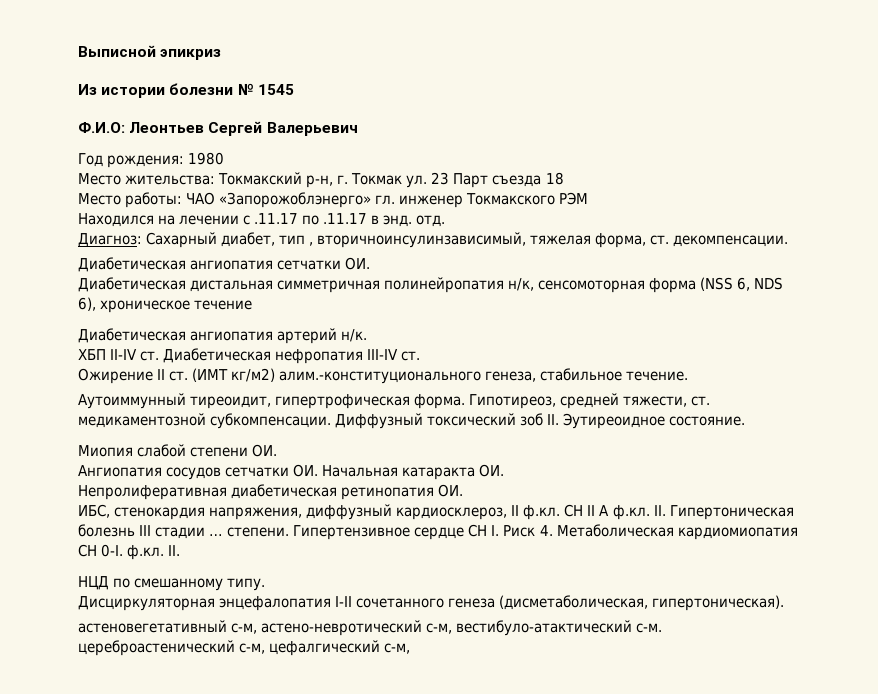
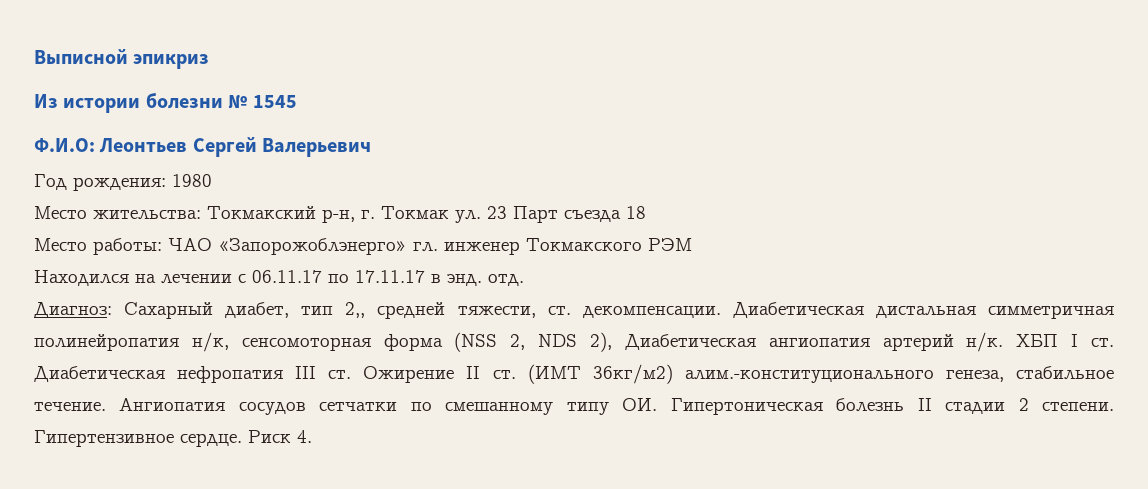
- Находился на лечении с .11.17 по .11.17 в энд. отд.
+ Находился на лечении с 06.11.17 по 17.11.17 в энд. отд.
- Диагноз: Сахарный диабет, тип , вторичноинсулинзависимый, тяжелая форма, ст. декомпенсации.
- Диабетическая ангиопатия сетчатки ОИ.
- Диабетическая дистальная симметричная полинейропатия н/к, сенсомоторная форма (NSS 6, NDS 6), хроническое течение
- Диабетическая ангиопатия артерий н/к.
- ХБП II-IV ст. Диабетическая нефропатия III-IV ст.
- Ожирение II ст. (ИМТ кг/м2) алим.-конституционального генеза, стабильное течение.
- Аутоиммунный тиреоидит, гипертрофическая форма. Гипотиреоз, средней тяжести, ст. медикаментозной субкомпенсации. Диффузный токсический зоб II. Эутиреоидное состояние.
- Миопия слабой степени ОИ.
- Ангиопатия сосудов сетчатки ОИ. Начальная катаракта ОИ.
- Непролиферативная диабетическая ретинопатия ОИ.
- ИБС, стенокардия напряжения, диффузный кардиосклероз, II ф.кл. СН II А ф.кл. II. Гипертоническая болезнь III стадии … степени. Гипертензивное сердце СН I. Риск 4. Метаболическая кардиомиопатия СН 0-I. ф.кл. II.
- НЦД по смешанному типу.
- Дисциркуляторная энцефалопатия I-II сочетанного генеза (дисметаболическая, гипертоническая).
- астеновегетативный с-м, астено-невротический с-м, вестибуло-атактический с-м. цереброастенический с-м, цефалгический с-м,
+ Диагноз: Сахарный диабет, тип 2,, средней тяжести, ст. декомпенсации. Диабетическая дистальная симметричная полинейропатия н/к, сенсомоторная форма (NSS 2, NDS 2), Диабетическая ангиопатия артерий н/к. ХБП I ст. Диабетическая нефропатия III ст. Ожирение II ст. (ИМТ 36кг/м2) алим.-конституционального генеза, стабильное течение. Ангиопатия сосудов сетчатки по смешанному типу ОИ. Гипертоническая болезнь II стадии 2 степени. Гипертензивное сердце. Риск 4.

